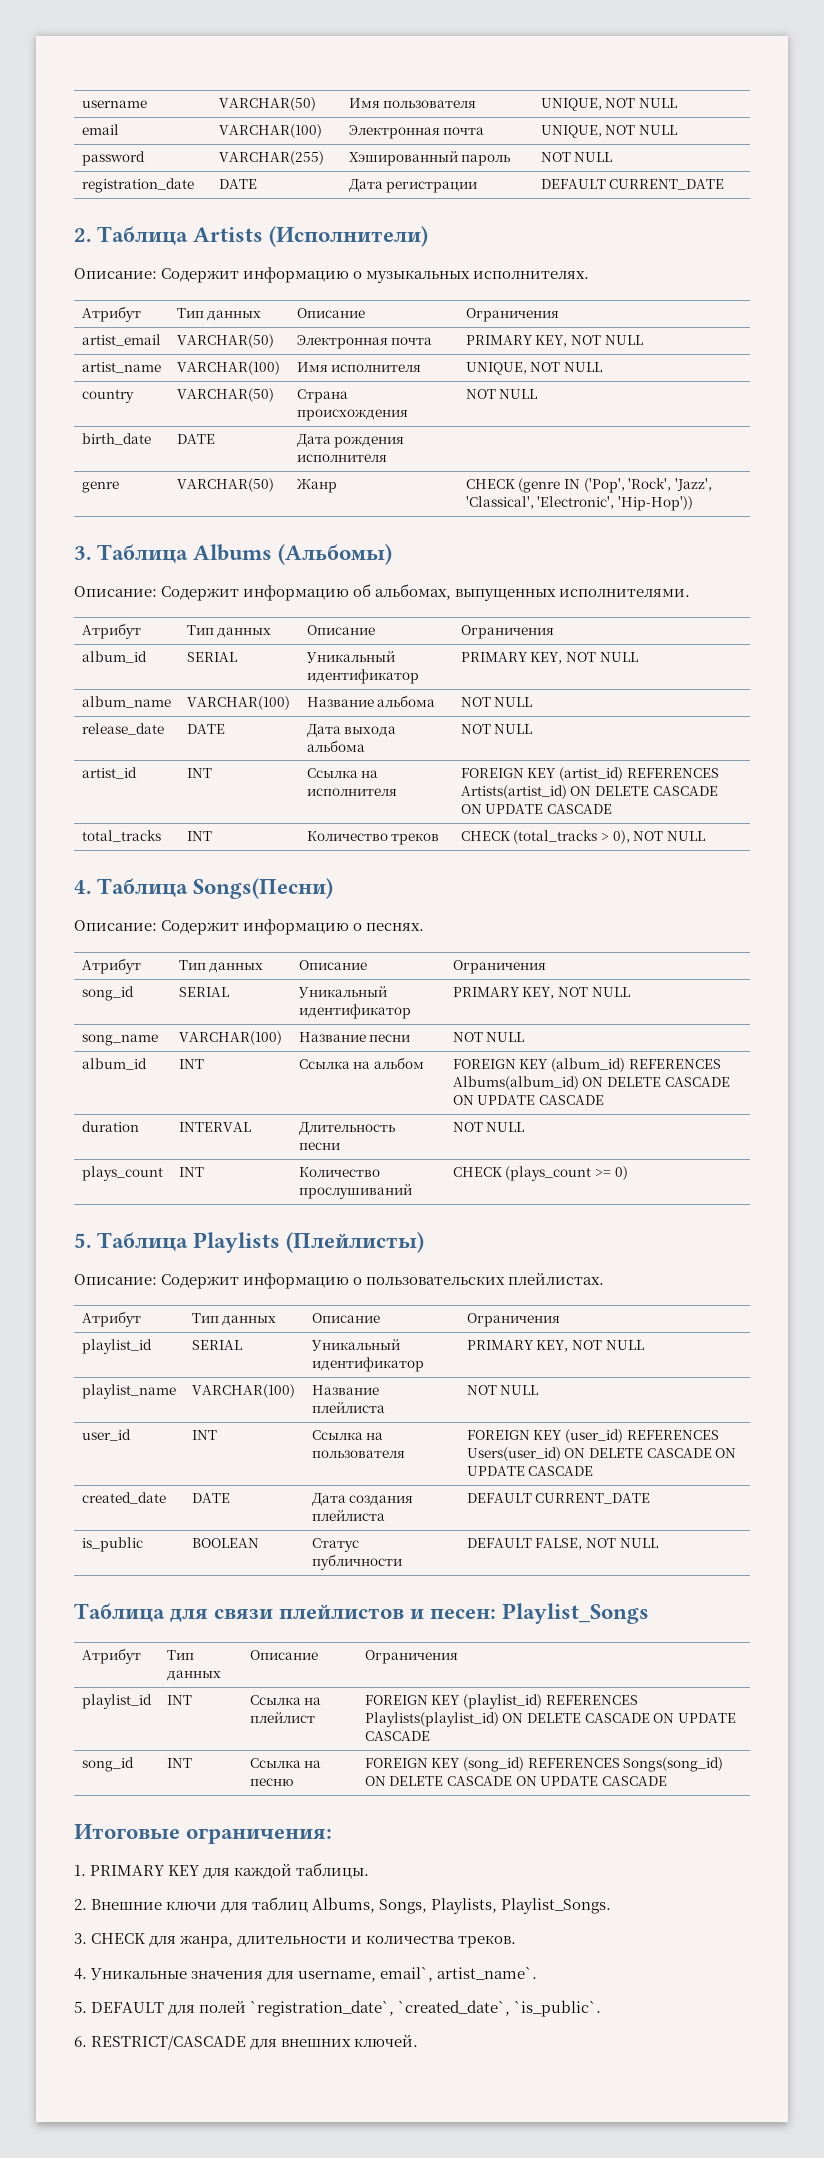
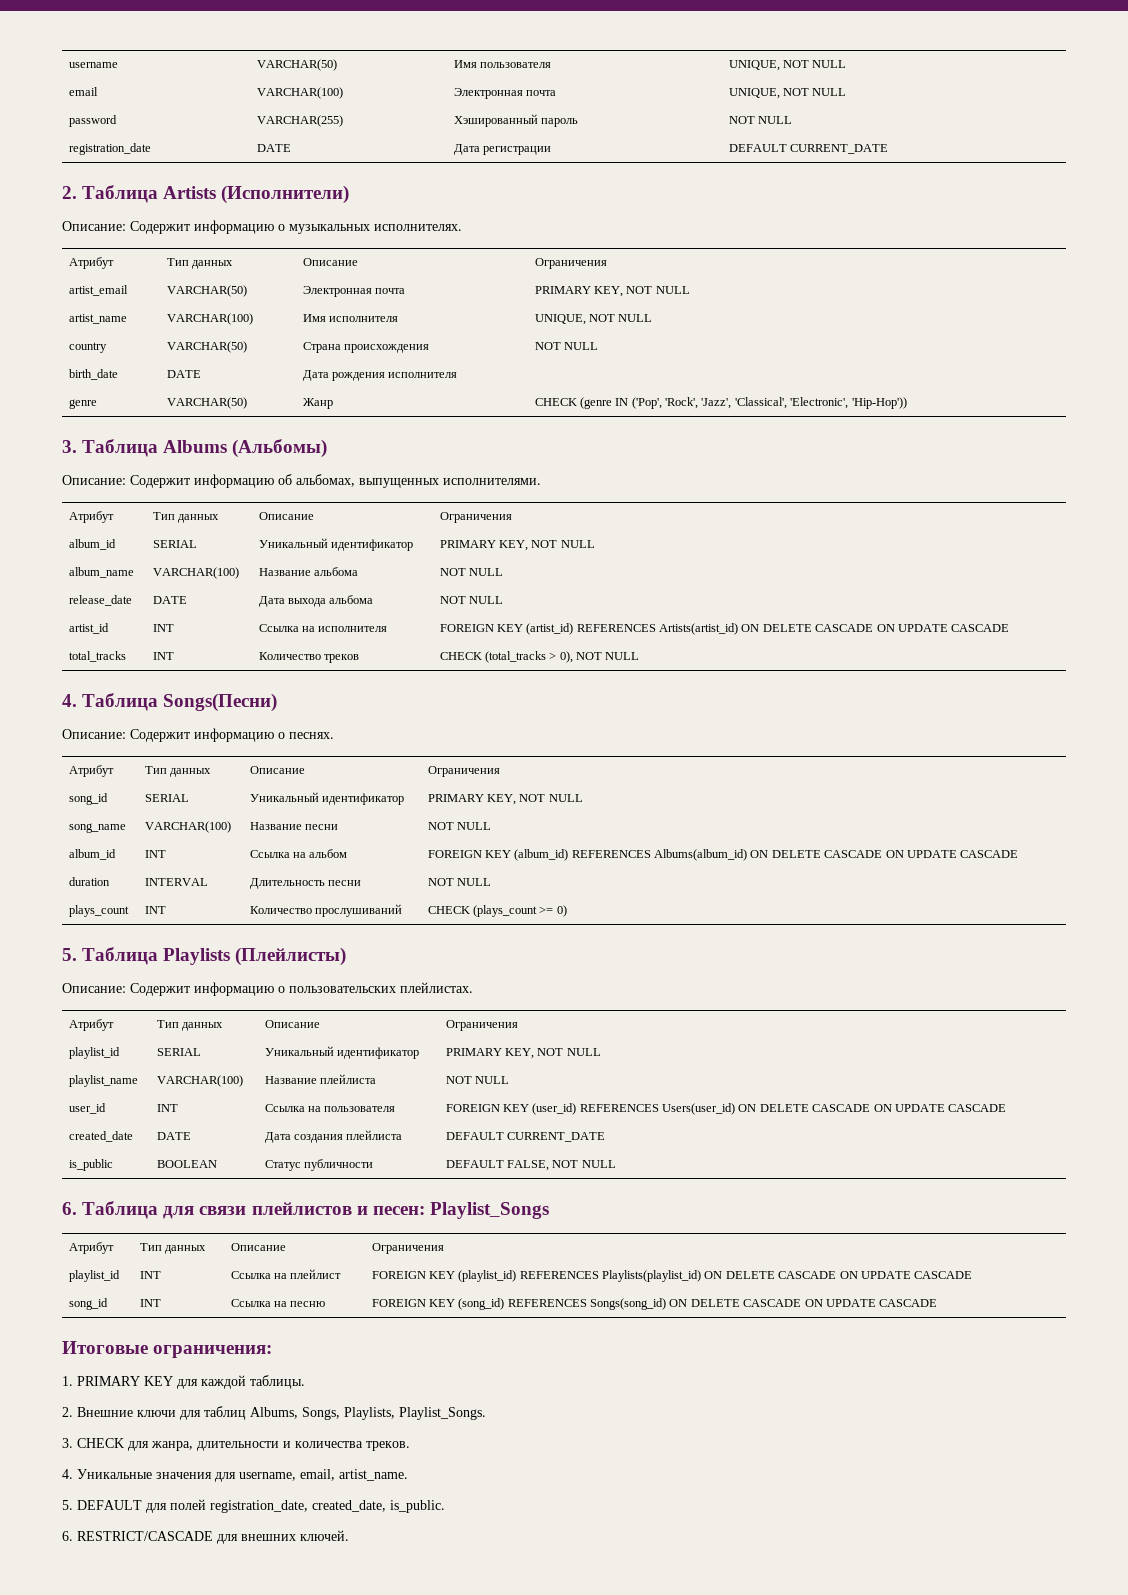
- Таблица для связи плейлистов и песен: Playlist_Songs
+ 6. Таблица для связи плейлистов и песен: Playlist_Songs
- 4. Уникальные значения для username, email`, artist_name`.
+ 4. Уникальные значения для username, email, artist_name.
- 5. DEFAULT для полей `registration_date`, `created_date`, `is_public`.
+ 5. DEFAULT для полей registration_date, created_date, is_public.

